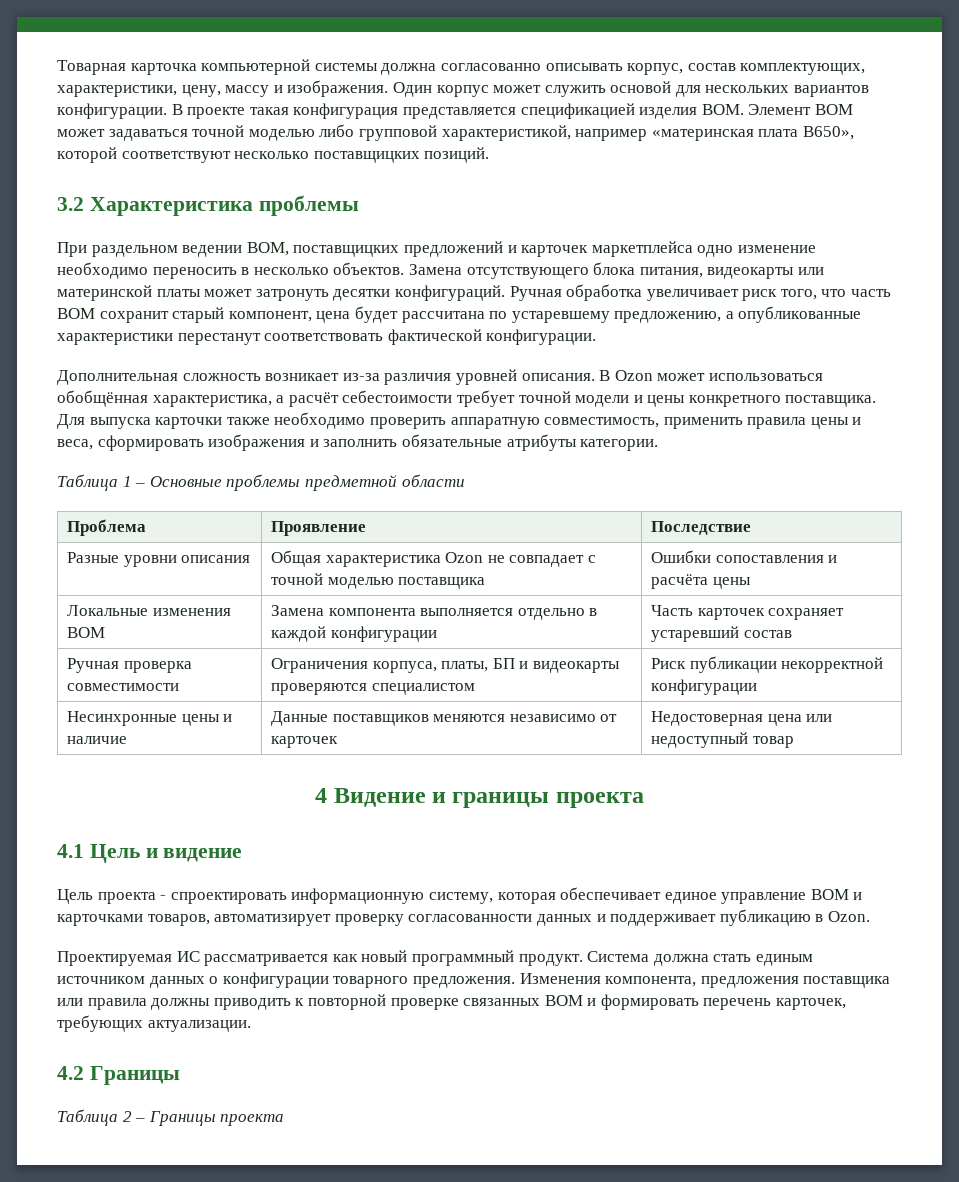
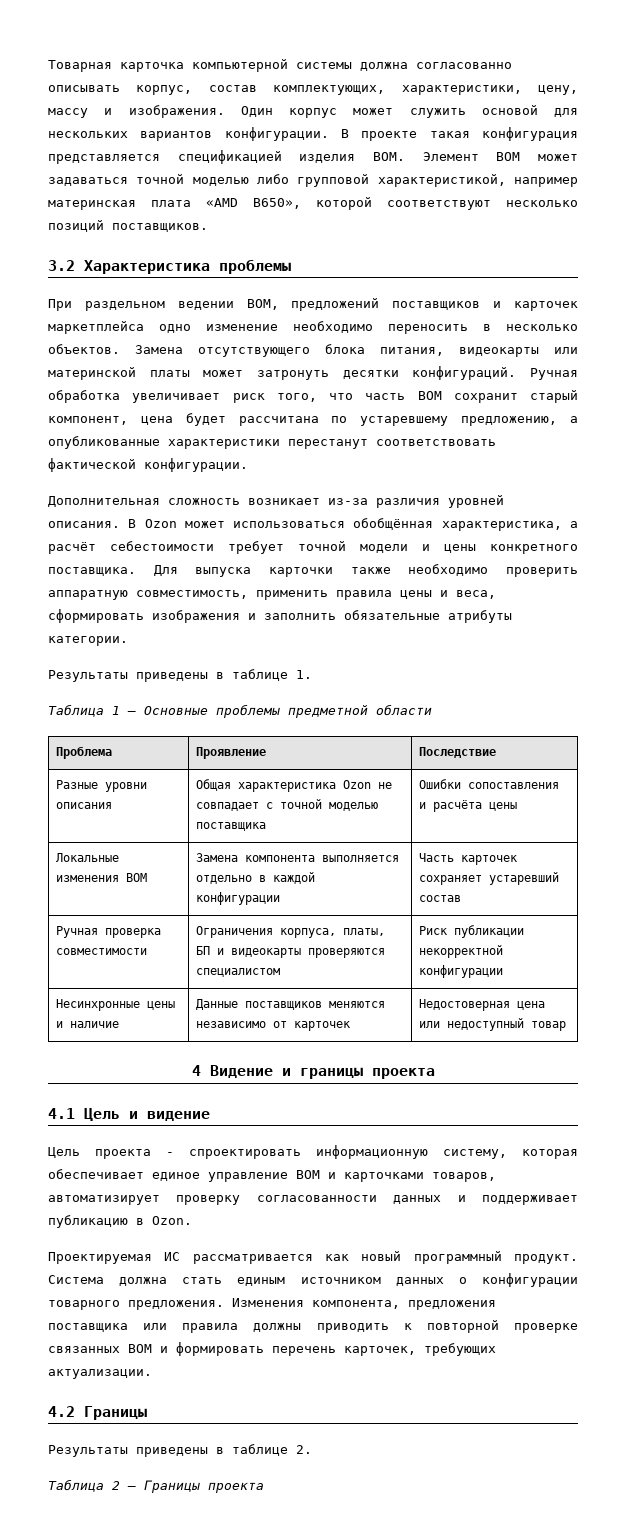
- В проекте такая конфигурация представляется спецификацией изделия BOM. Элемент BOM может задаваться точной моделью либо групповой характеристикой, например «материнская плата B650», которой соответствуют несколько поставщицких позиций.
+ В проекте такая конфигурация представляется спецификацией изделия BOM. Элемент BOM может задаваться точной моделью либо групповой характеристикой, например материнская плата «AMD B650», которой соответствуют несколько позиций поставщиков.
- При раздельном ведении BOM, поставщицких предложений и карточек маркетплейса одно изменение необходимо переносить в несколько объектов.
+ При раздельном ведении BOM, предложений поставщиков и карточек маркетплейса одно изменение необходимо переносить в несколько объектов.
+ Результаты приведены в таблице 1.
+ Результаты приведены в таблице 2.

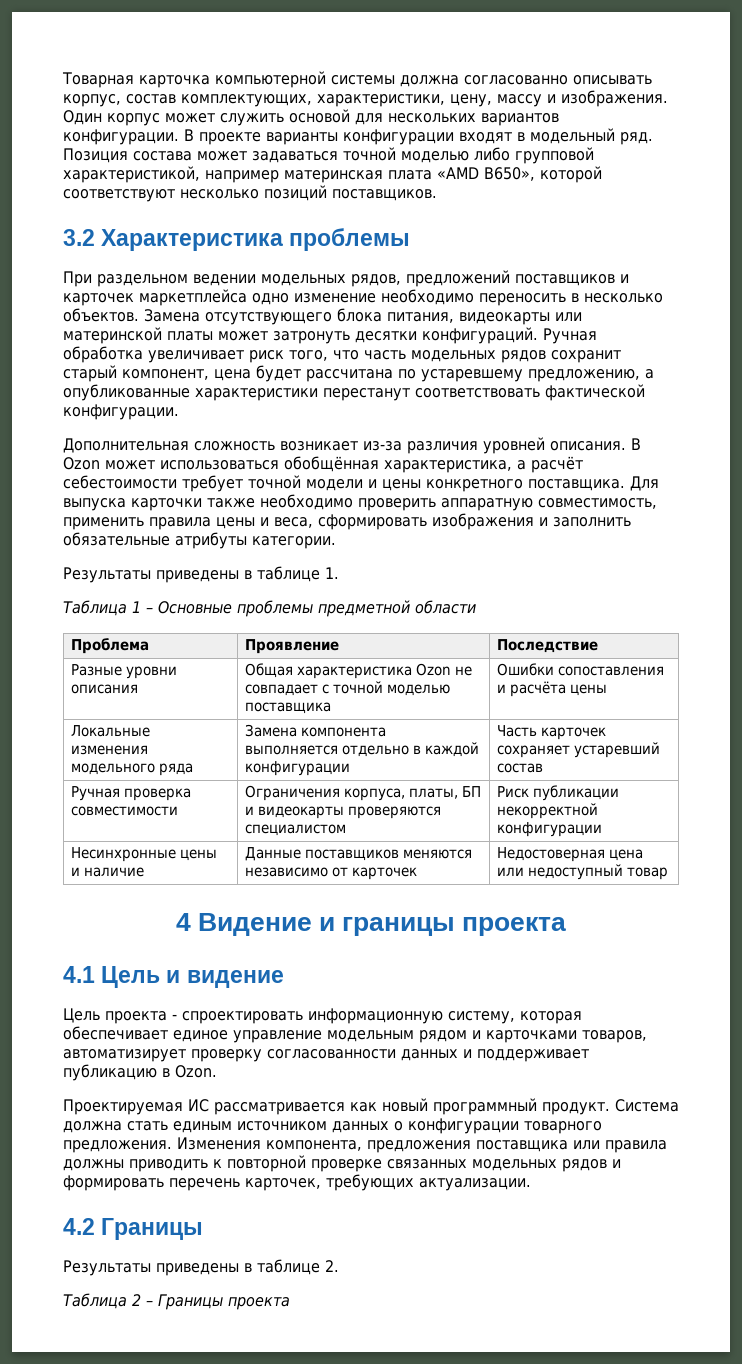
- В проекте такая конфигурация представляется спецификацией изделия BOM. Элемент BOM может задаваться точной моделью либо групповой характеристикой, например материнская плата «AMD B650», которой соответствуют несколько позиций поставщиков.
+ В проекте варианты конфигурации входят в модельный ряд. Позиция состава может задаваться точной моделью либо групповой характеристикой, например материнская плата «AMD B650», которой соответствуют несколько позиций поставщиков.
- При раздельном ведении BOM, предложений поставщиков и карточек маркетплейса одно изменение необходимо переносить в несколько объектов.
+ При раздельном ведении модельных рядов, предложений поставщиков и карточек маркетплейса одно изменение необходимо переносить в несколько объектов.
- Ручная обработка увеличивает риск того, что часть BOM сохранит старый компонент, цена будет рассчитана по устаревшему предложению, а опубликованные характеристики перестанут соответствовать фактической конфигурации.
+ Ручная обработка увеличивает риск того, что часть модельных рядов сохранит старый компонент, цена будет рассчитана по устаревшему предложению, а опубликованные характеристики перестанут соответствовать фактической конфигурации.
- Локальные изменения BOM | Замена компонента выполняется отдельно в каждой конфигурации | Часть карточек сохраняет устаревший состав
+ Локальные изменения модельного ряда | Замена компонента выполняется отдельно в каждой конфигурации | Часть карточек сохраняет устаревший состав
- Цель проекта - спроектировать информационную систему, которая обеспечивает единое управление BOM и карточками товаров, автоматизирует проверку согласованности данных и поддерживает публикацию в Ozon.
+ Цель проекта - спроектировать информационную систему, которая обеспечивает единое управление модельным рядом и карточками товаров, автоматизирует проверку согласованности данных и поддерживает публикацию в Ozon.
- Изменения компонента, предложения поставщика или правила должны приводить к повторной проверке связанных BOM и формировать перечень карточек, требующих актуализации.
+ Изменения компонента, предложения поставщика или правила должны приводить к повторной проверке связанных модельных рядов и формировать перечень карточек, требующих актуализации.

